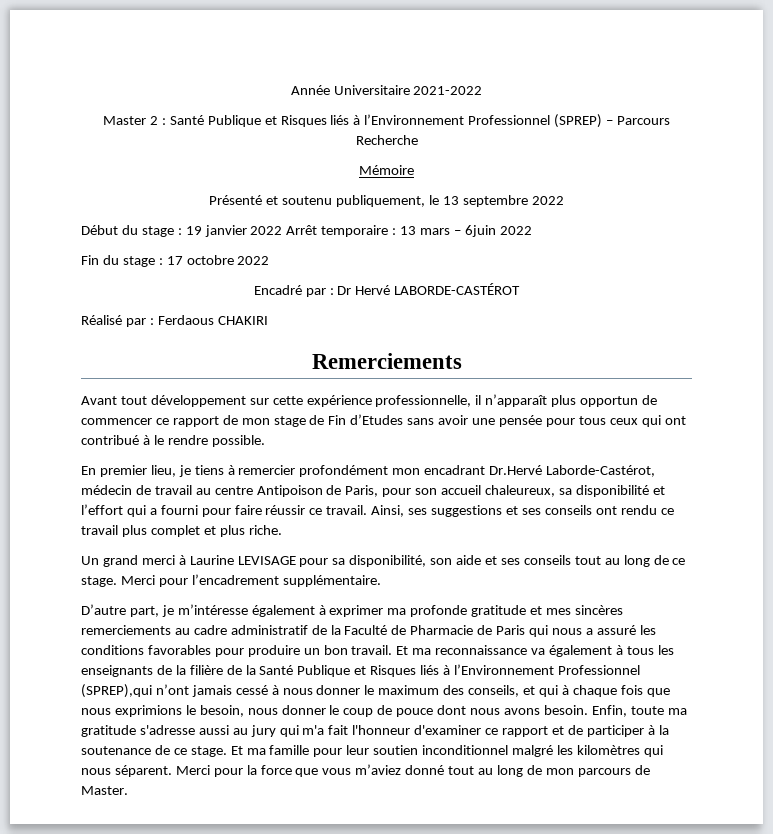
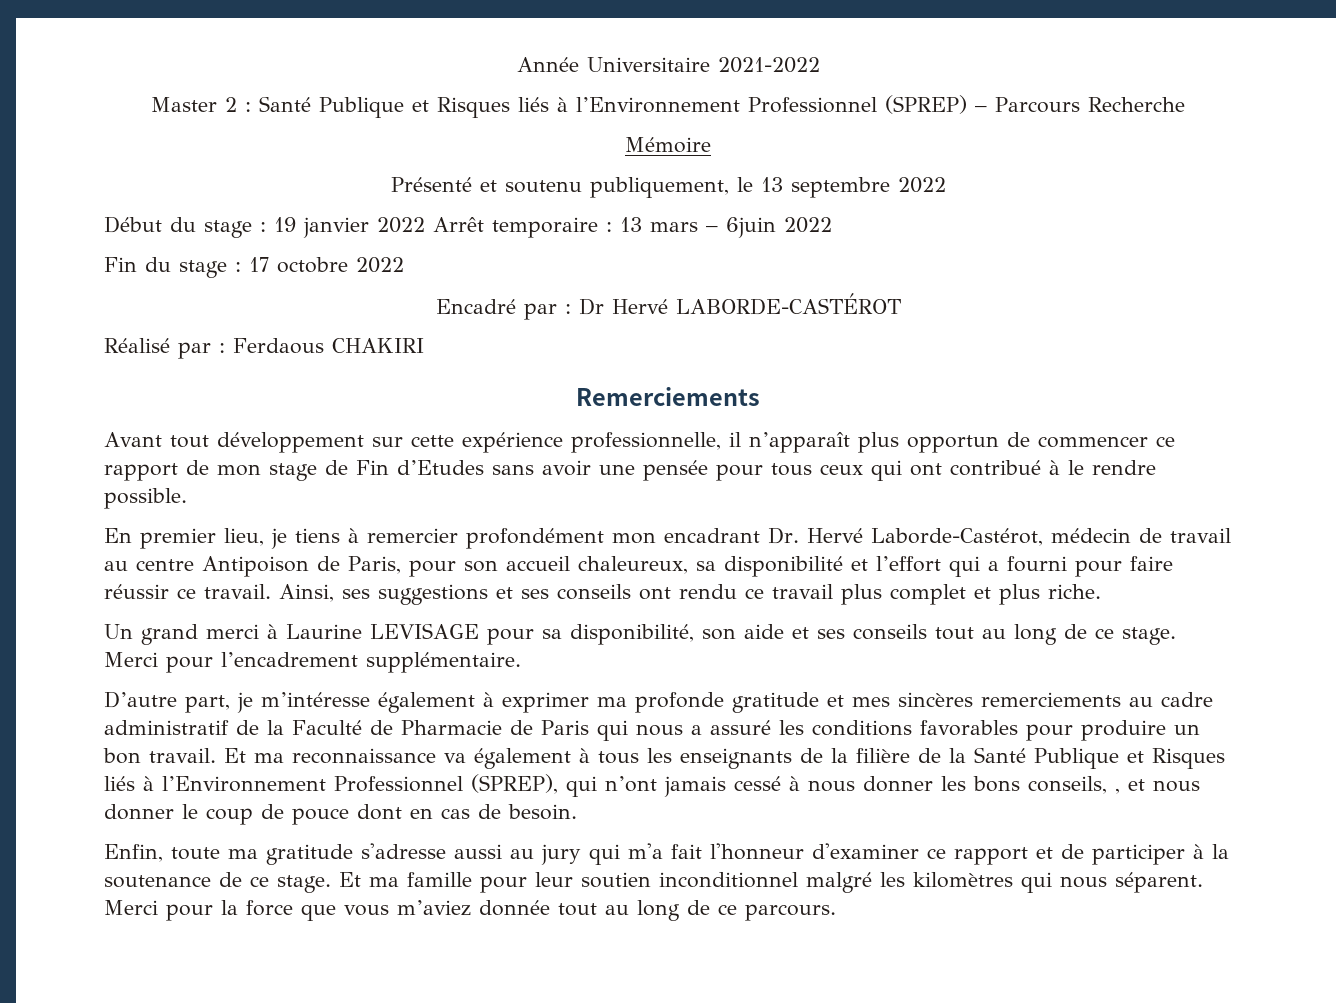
- En premier lieu, je tiens à remercier profondément mon encadrant Dr.Hervé Laborde-Castérot, médecin de travail au centre Antipoison de Paris, pour son accueil chaleureux, sa disponibilité et l’effort qui a fourni pour faire réussir ce travail.
+ En premier lieu, je tiens à remercier profondément mon encadrant Dr. Hervé Laborde-Castérot, médecin de travail au centre Antipoison de Paris, pour son accueil chaleureux, sa disponibilité et l’effort qui a fourni pour faire réussir ce travail.
- Et ma reconnaissance va également à tous les enseignants de la filière de la Santé Publique et Risques liés à l’Environnement Professionnel (SPREP),qui n’ont jamais cessé à nous donner le maximum des conseils, et qui à chaque fois que nous exprimions le besoin, nous donner le coup de pouce dont nous avons besoin. Enfin, toute ma gratitude s'adresse aussi au jury qui m'a fait l'honneur d'examiner ce rapport et de participer à la soutenance de ce stage.
+ Et ma reconnaissance va également à tous les enseignants de la filière de la Santé Publique et Risques liés à l’Environnement Professionnel (SPREP), qui n’ont jamais cessé à nous donner les bons conseils, , et nous donner le coup de pouce dont en cas de besoin.
+ Enfin, toute ma gratitude s'adresse aussi au jury qui m'a fait l'honneur d'examiner ce rapport et de participer à la soutenance de ce stage.
- Merci pour la force que vous m’aviez donné tout au long de mon parcours de Master.
+ Merci pour la force que vous m’aviez donnée tout au long de ce parcours.

